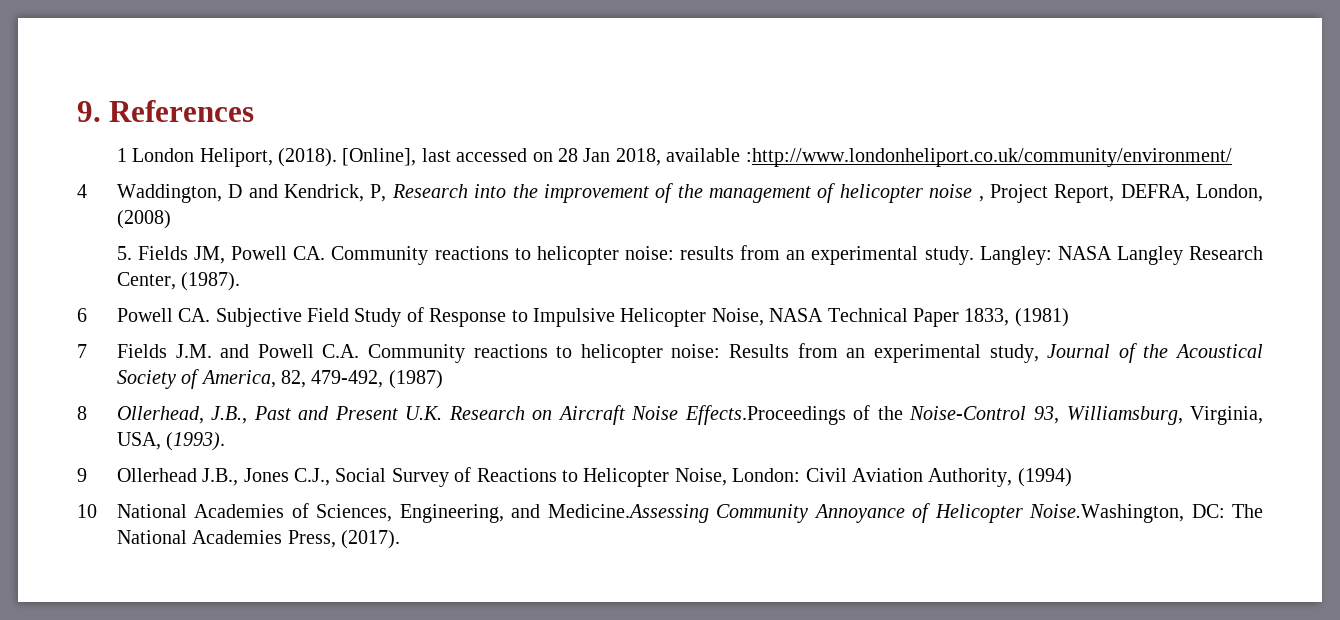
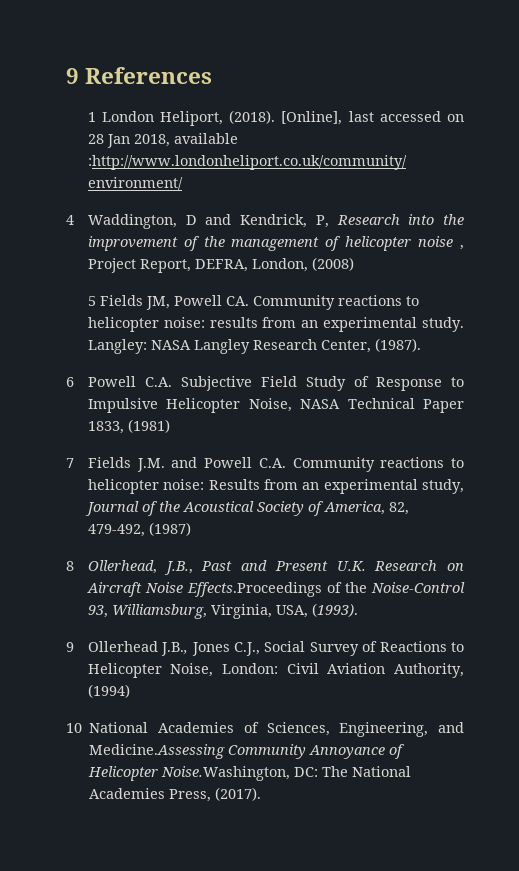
- 9. References
+ 9 References
- 5. Fields JM, Powell CA. Community reactions to helicopter noise: results from an experimental study.
+ 5 Fields JM, Powell CA. Community reactions to helicopter noise: results from an experimental study.
- 6 Powell CA. Subjective Field Study of Response to Impulsive Helicopter Noise, NASA Technical Paper 1833, (1981)
+ 6 Powell C.A. Subjective Field Study of Response to Impulsive Helicopter Noise, NASA Technical Paper 1833, (1981)

